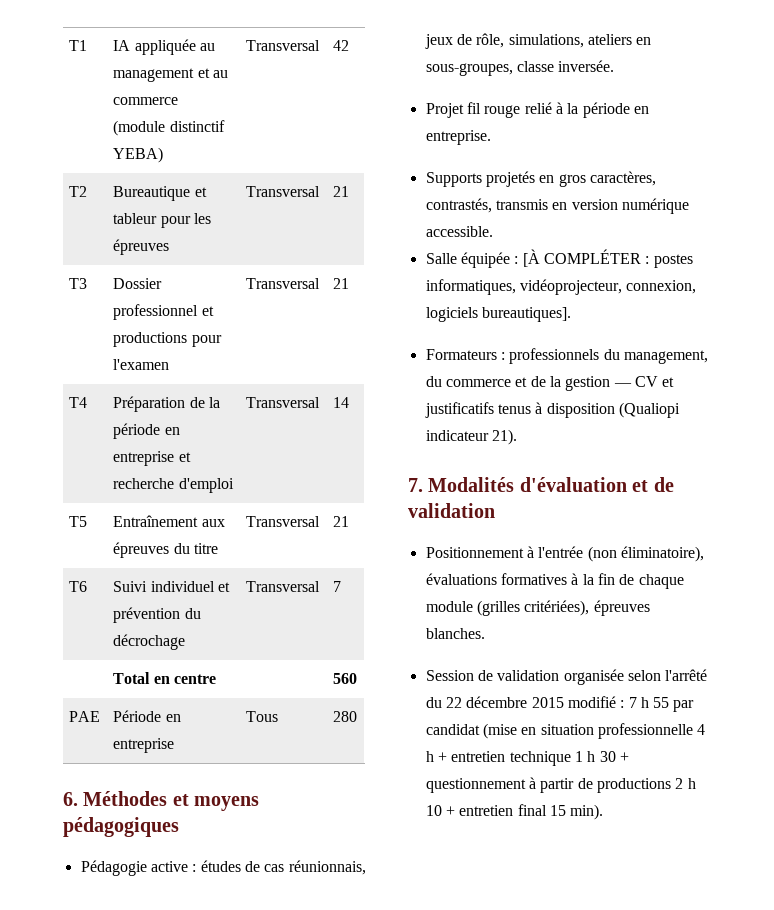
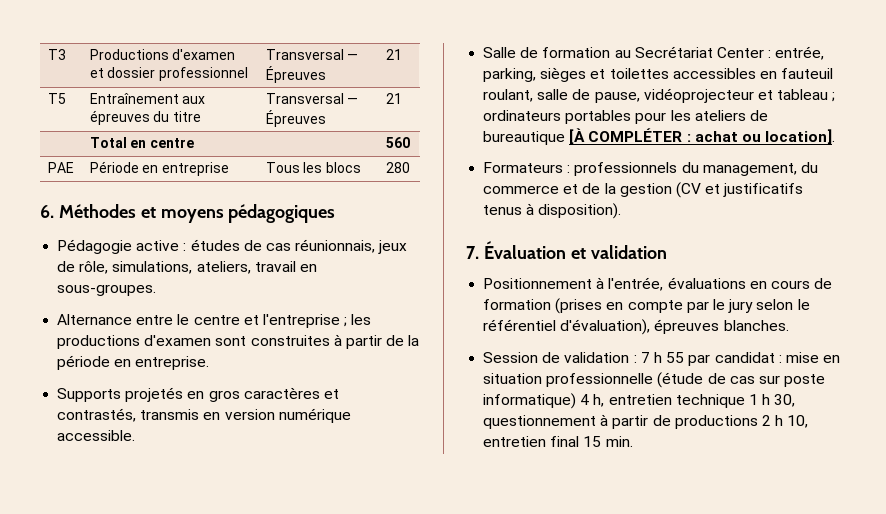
- T1 | IA appliquée au management et au commerce (module distinctif YEBA) | Transversal | 42
- T2 | Bureautique et tableur pour les épreuves | Transversal | 21
- T3 | Dossier professionnel et productions pour l'examen | Transversal | 21
- T4 | Préparation de la période en entreprise et recherche d'emploi | Transversal | 14
+ T3 | Productions d'examen et dossier professionnel | Transversal — Épreuves | 21
- T5 | Entraînement aux épreuves du titre | Transversal | 21
- T6 | Suivi individuel et prévention du décrochage | Transversal | 7
+ T5 | Entraînement aux épreuves du titre | Transversal — Épreuves | 21
- PAE | Période en entreprise | Tous | 280
+ PAE | Période en entreprise | Tous les blocs | 280
- Pédagogie active : études de cas réunionnais, jeux de rôle, simulations, ateliers en sous-groupes, classe inversée.
- Projet fil rouge relié à la période en entreprise.
+ Pédagogie active : études de cas réunionnais, jeux de rôle, simulations, ateliers, travail en sous-groupes.
+ Alternance entre le centre et l'entreprise ; les productions d'examen sont construites à partir de la période en entreprise.
- Supports projetés en gros caractères, contrastés, transmis en version numérique accessible.
+ Supports projetés en gros caractères et contrastés, transmis en version numérique accessible.
- Salle équipée : [À COMPLÉTER : postes informatiques, vidéoprojecteur, connexion, logiciels bureautiques].
+ Salle de formation au Secrétariat Center : entrée, parking, sièges et toilettes accessibles en fauteuil roulant, salle de pause, vidéoprojecteur et tableau ; ordinateurs portables pour les ateliers de bureautique [À COMPLÉTER : achat ou location].
- Formateurs : professionnels du management, du commerce et de la gestion — CV et justificatifs tenus à disposition (Qualiopi indicateur 21).
- 7. Modalités d'évaluation et de validation
- Positionnement à l'entrée (non éliminatoire), évaluations formatives à la fin de chaque module (grilles critériées), épreuves blanches.
+ Formateurs : professionnels du management, du commerce et de la gestion (CV et justificatifs tenus à disposition).
+ 7. Évaluation et validation
+ Positionnement à l'entrée, évaluations en cours de formation (prises en compte par le jury selon le référentiel d'évaluation), épreuves blanches.
- Session de validation organisée selon l'arrêté du 22 décembre 2015 modifié : 7 h 55 par candidat (mise en situation professionnelle 4 h + entretien technique 1 h 30 + questionnement à partir de productions 2 h 10 + entretien final 15 min).
+ Session de validation : 7 h 55 par candidat : mise en situation professionnelle (étude de cas sur poste informatique) 4 h, entretien technique 1 h 30, questionnement à partir de productions 2 h 10, entretien final 15 min.

